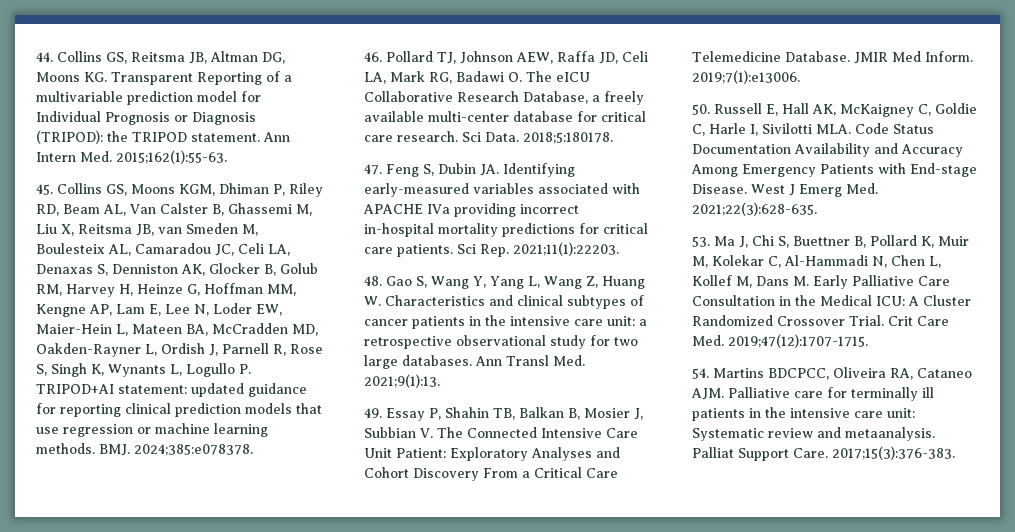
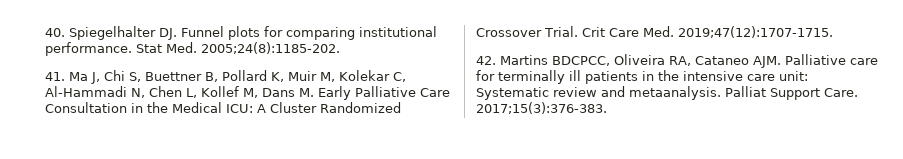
- 44. Collins GS, Reitsma JB, Altman DG, Moons KG. Transparent Reporting of a multivariable prediction model for Individual Prognosis or Diagnosis (TRIPOD): the TRIPOD statement. Ann Intern Med. 2015;162(1):55-63.
- 45. Collins GS, Moons KGM, Dhiman P, Riley RD, Beam AL, Van Calster B, Ghassemi M, Liu X, Reitsma JB, van Smeden M, Boulesteix AL, Camaradou JC, Celi LA, Denaxas S, Denniston AK, Glocker B, Golub RM, Harvey H, Heinze G, Hoffman MM, Kengne AP, Lam E, Lee N, Loder EW, Maier-Hein L, Mateen BA, McCradden MD, Oakden-Rayner L, Ordish J, Parnell R, Rose S, Singh K, Wynants L, Logullo P. TRIPOD+AI statement: updated guidance for reporting clinical prediction models that use regression or machine learning methods. BMJ. 2024;385:e078378.
- 46. Pollard TJ, Johnson AEW, Raffa JD, Celi LA, Mark RG, Badawi O. The eICU Collaborative Research Database, a freely available multi-center database for critical care research. Sci Data. 2018;5:180178.
- 47. Feng S, Dubin JA. Identifying early-measured variables associated with APACHE IVa providing incorrect in-hospital mortality predictions for critical care patients. Sci Rep. 2021;11(1):22203.
- 48. Gao S, Wang Y, Yang L, Wang Z, Huang W. Characteristics and clinical subtypes of cancer patients in the intensive care unit: a retrospective observational study for two large databases. Ann Transl Med. 2021;9(1):13.
- 49. Essay P, Shahin TB, Balkan B, Mosier J, Subbian V. The Connected Intensive Care Unit Patient: Exploratory Analyses and Cohort Discovery From a Critical Care Telemedicine Database. JMIR Med Inform. 2019;7(1):e13006.
- 50. Russell E, Hall AK, McKaigney C, Goldie C, Harle I, Sivilotti MLA. Code Status Documentation Availability and Accuracy Among Emergency Patients with End-stage Disease. West J Emerg Med. 2021;22(3):628-635.
- 53. Ma J, Chi S, Buettner B, Pollard K, Muir M, Kolekar C, Al-Hammadi N, Chen L, Kollef M, Dans M. Early Palliative Care Consultation in the Medical ICU: A Cluster Randomized Crossover Trial.
+ 40. Spiegelhalter DJ. Funnel plots for comparing institutional performance. Stat Med. 2005;24(8):1185-202.
+ 41. Ma J, Chi S, Buettner B, Pollard K, Muir M, Kolekar C, Al-Hammadi N, Chen L, Kollef M, Dans M. Early Palliative Care Consultation in the Medical ICU: A Cluster Randomized Crossover Trial.
- 54. Martins BDCPCC, Oliveira RA, Cataneo AJM. Palliative care for terminally ill patients in the intensive care unit: Systematic review and metaanalysis.
+ 42. Martins BDCPCC, Oliveira RA, Cataneo AJM. Palliative care for terminally ill patients in the intensive care unit: Systematic review and metaanalysis.

